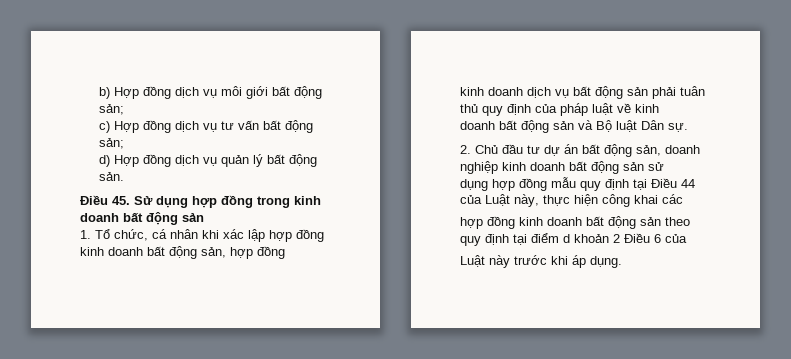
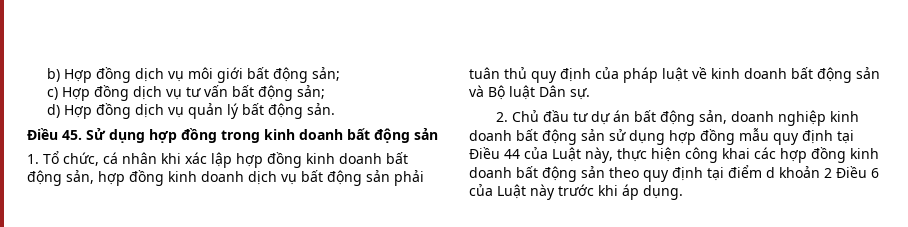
- 1. Tổ chức, cá nhân khi xác lập hợp đồng kinh doanh bất động sản, hợp đồng
- kinh doanh dịch vụ bất động sản phải tuân thủ quy định của pháp luật về kinh
- doanh bất động sản và Bộ luật Dân sự.
+ 1. Tổ chức, cá nhân khi xác lập hợp đồng kinh doanh bất động sản, hợp đồng kinh doanh dịch vụ bất động sản phải tuân thủ quy định của pháp luật về kinh doanh bất động sản và Bộ luật Dân sự.
- 2. Chủ đầu tư dự án bất động sản, doanh nghiệp kinh doanh bất động sản sử
- dụng hợp đồng mẫu quy định tại Điều 44 của Luật này, thực hiện công khai các
- hợp đồng kinh doanh bất động sản theo quy định tại điểm d khoản 2 Điều 6 của
- Luật này trước khi áp dụng.
+ 2. Chủ đầu tư dự án bất động sản, doanh nghiệp kinh doanh bất động sản sử dụng hợp đồng mẫu quy định tại Điều 44 của Luật này, thực hiện công khai các hợp đồng kinh doanh bất động sản theo quy định tại điểm d khoản 2 Điều 6 của Luật này trước khi áp dụng.

